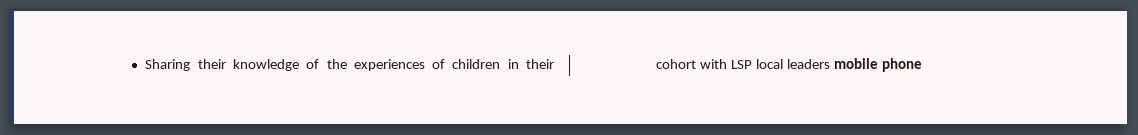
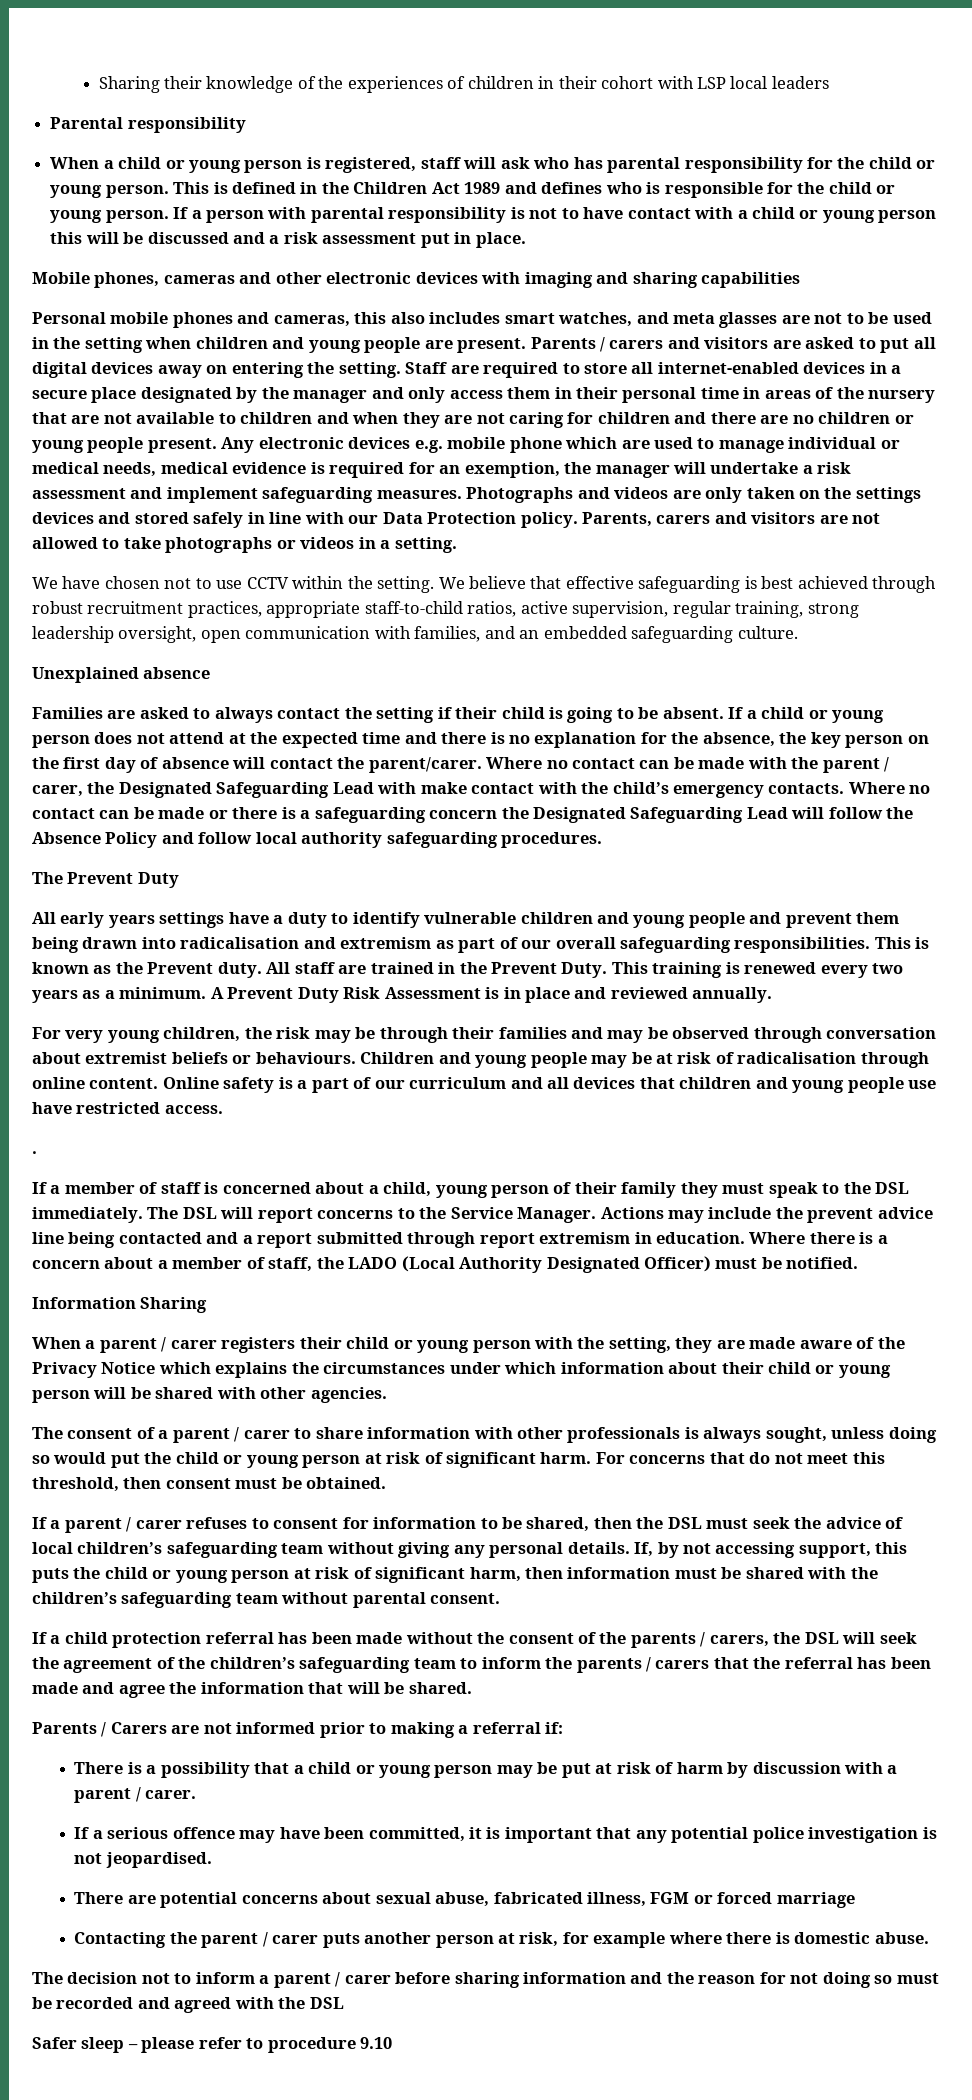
- Sharing their knowledge of the experiences of children in their cohort with LSP local leaders mobile phone
+ Sharing their knowledge of the experiences of children in their cohort with LSP local leaders
+ Parental responsibility
+ When a child or young person is registered, staff will ask who has parental responsibility for the child or young person. This is defined in the Children Act 1989 and defines who is responsible for the child or young person. If a person with parental responsibility is not to have contact with a child or young person this will be discussed and a risk assessment put in place.
+ Mobile phones, cameras and other electronic devices with imaging and sharing capabilities
+ Personal mobile phones and cameras, this also includes smart watches, and meta glasses are not to be used in the setting when children and young people are present. Parents / carers and visitors are asked to put all digital devices away on entering the setting. Staff are required to store all internet-enabled devices in a secure place designated by the manager and only access them in their personal time in areas of the nursery that are not available to children and when they are not caring for children and there are no children or young people present. Any electronic devices e.g. mobile phone which are used to manage individual or medical needs, medical evidence is required for an exemption, the manager will undertake a risk assessment and implement safeguarding measures. Photographs and videos are only taken on the settings devices and stored safely in line with our Data Protection policy. Parents, carers and visitors are not allowed to take photographs or videos in a setting.
+ We have chosen not to use CCTV within the setting. We believe that effective safeguarding is best achieved through robust recruitment practices, appropriate staff-to-child ratios, active supervision, regular training, strong leadership oversight, open communication with families, and an embedded safeguarding culture.
+ Unexplained absence
+ Families are asked to always contact the setting if their child is going to be absent. If a child or young person does not attend at the expected time and there is no explanation for the absence, the key person on the first day of absence will contact the parent/carer. Where no contact can be made with the parent / carer, the Designated Safeguarding Lead with make contact with the child’s emergency contacts. Where no contact can be made or there is a safeguarding concern the Designated Safeguarding Lead will follow the Absence Policy and follow local authority safeguarding procedures.
+ The Prevent Duty
+ All early years settings have a duty to identify vulnerable children and young people and prevent them being drawn into radicalisation and extremism as part of our overall safeguarding responsibilities. This is known as the Prevent duty. All staff are trained in the Prevent Duty. This training is renewed every two years as a minimum. A Prevent Duty Risk Assessment is in place and reviewed annually.
+ For very young children, the risk may be through their families and may be observed through conversation about extremist beliefs or behaviours. Children and young people may be at risk of radicalisation through online content. Online safety is a part of our curriculum and all devices that children and young people use have restricted access.
+ .
+ If a member of staff is concerned about a child, young person of their family they must speak to the DSL immediately. The DSL will report concerns to the Service Manager. Actions may include the prevent advice line being contacted and a report submitted through report extremism in education. Where there is a concern about a member of staff, the LADO (Local Authority Designated Officer) must be notified.
+ Information Sharing
+ When a parent / carer registers their child or young person with the setting, they are made aware of the Privacy Notice which explains the circumstances under which information about their child or young person will be shared with other agencies.
+ The consent of a parent / carer to share information with other professionals is always sought, unless doing so would put the child or young person at risk of significant harm. For concerns that do not meet this threshold, then consent must be obtained.
+ If a parent / carer refuses to consent for information to be shared, then the DSL must seek the advice of local children’s safeguarding team without giving any personal details. If, by not accessing support, this puts the child or young person at risk of significant harm, then information must be shared with the children’s safeguarding team without parental consent.
+ If a child protection referral has been made without the consent of the parents / carers, the DSL will seek the agreement of the children’s safeguarding team to inform the parents / carers that the referral has been made and agree the information that will be shared.
+ Parents / Carers are not informed prior to making a referral if:
+ There is a possibility that a child or young person may be put at risk of harm by discussion with a parent / carer.
+ If a serious offence may have been committed, it is important that any potential police investigation is not jeopardised.
+ There are potential concerns about sexual abuse, fabricated illness, FGM or forced marriage
+ Contacting the parent / carer puts another person at risk, for example where there is domestic abuse.
+ The decision not to inform a parent / carer before sharing information and the reason for not doing so must be recorded and agreed with the DSL
+ Safer sleep – please refer to procedure 9.10

